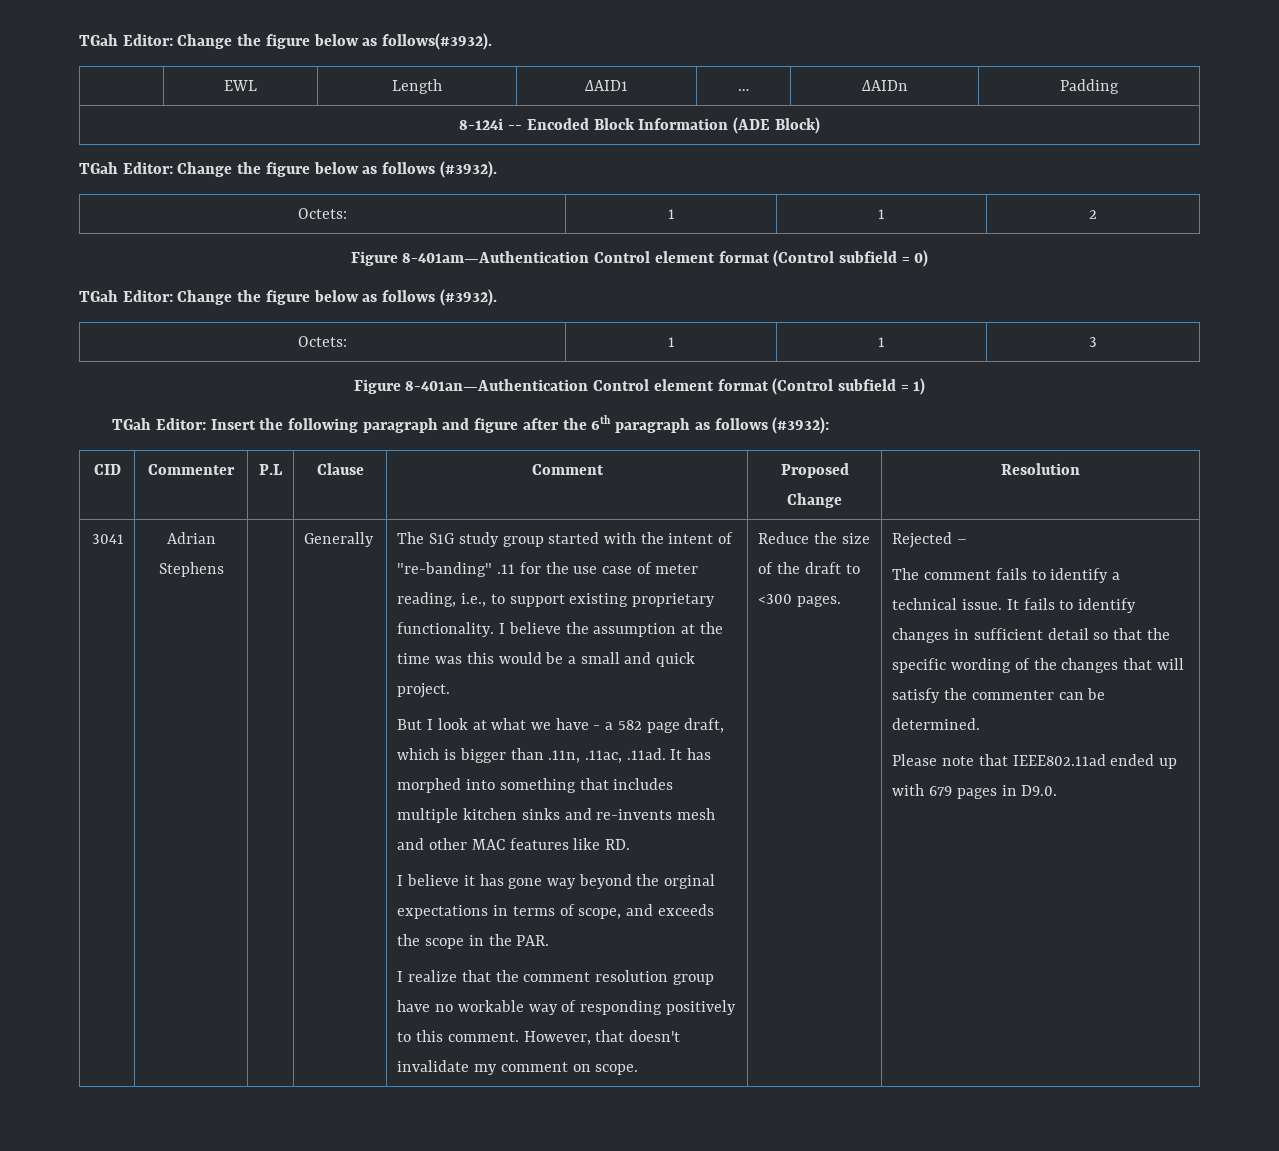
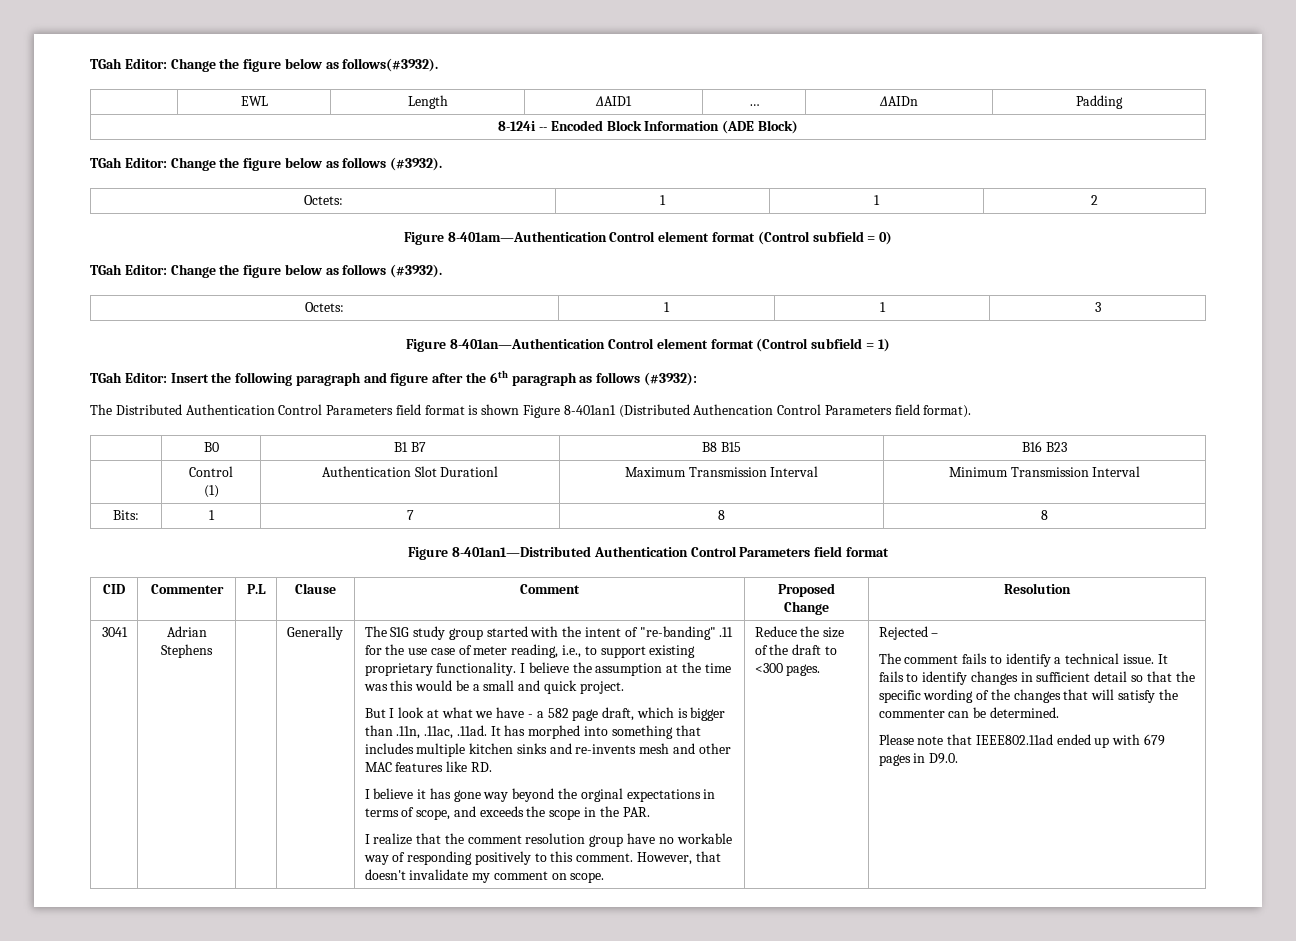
+ The Distributed Authentication Control Parameters field format is shown Figure 8-401an1 (Distributed Authencation Control Parameters field format).
+ | B0 | B1 B7 | B8 B15 | B16 B23
+ | Control
+ (1) | Authentication Slot Durationl | Maximum Transmission Interval | Minimum Transmission Interval
+ Bits: | 1 | 7 | 8 | 8
+ Figure 8-401an1—Distributed Authentication Control Parameters field format

